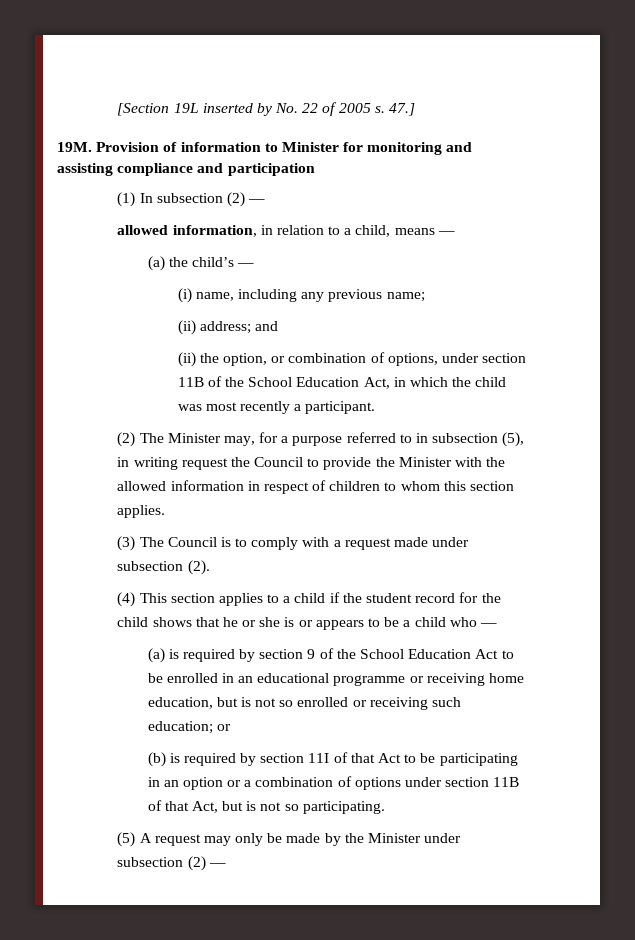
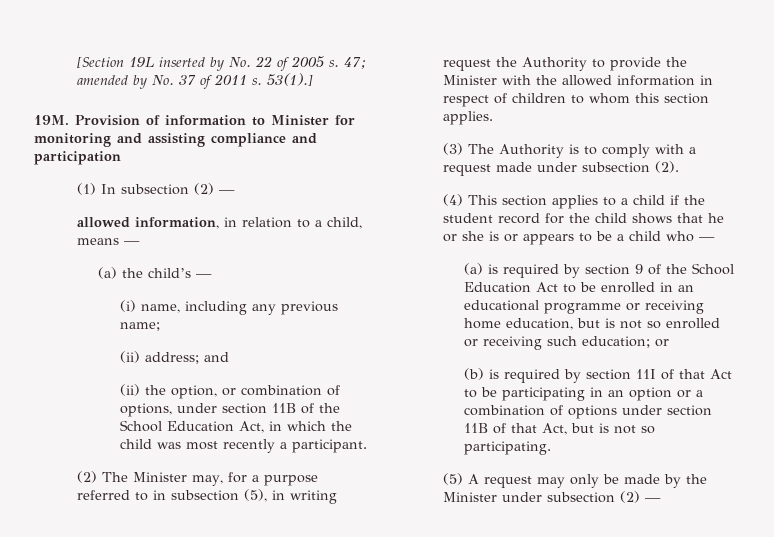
- 47.]
+ 47; amended by No. 37 of 2011 s. 53(1).]
- (2) The Minister may, for a purpose referred to in subsection (5), in writing request the Council to provide the Minister with the allowed information in respect of children to whom this section applies.
+ (2) The Minister may, for a purpose referred to in subsection (5), in writing request the Authority to provide the Minister with the allowed information in respect of children to whom this section applies.
- (3) The Council is to comply with a request made under subsection (2).
+ (3) The Authority is to comply with a request made under subsection (2).

